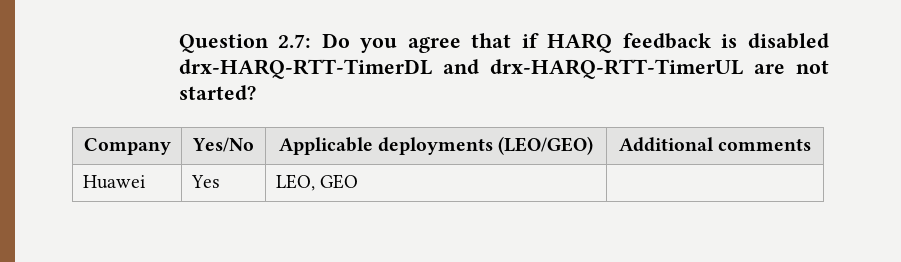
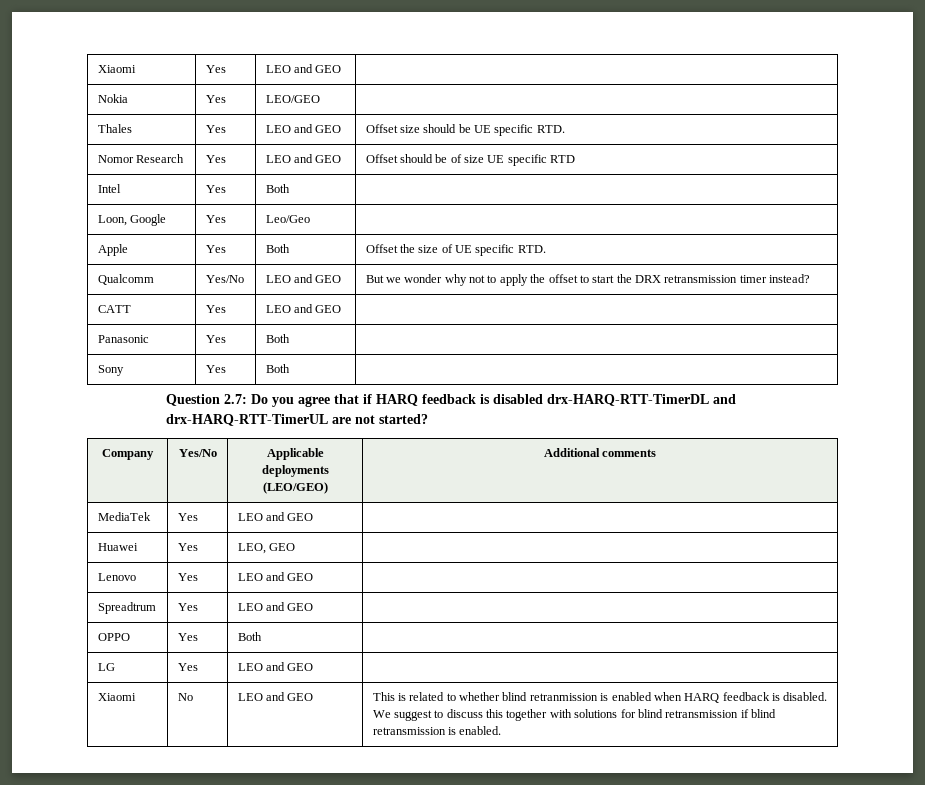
+ Xiaomi | Yes | LEO and GEO |
+ Nokia | Yes | LEO/GEO |
+ Thales | Yes | LEO and GEO | Offset size should be UE specific RTD.
+ Nomor Research | Yes | LEO and GEO | Offset should be of size UE specific RTD
+ Intel | Yes | Both |
+ Loon, Google | Yes | Leo/Geo |
+ Apple | Yes | Both | Offset the size of UE specific RTD.
+ Qualcomm | Yes/No | LEO and GEO | But we wonder why not to apply the offset to start the DRX retransmission timer instead?
+ CATT | Yes | LEO and GEO |
+ Panasonic | Yes | Both |
+ Sony | Yes | Both |
+ MediaTek | Yes | LEO and GEO |
+ Lenovo | Yes | LEO and GEO |
+ Spreadtrum | Yes | LEO and GEO |
+ OPPO | Yes | Both |
+ LG | Yes | LEO and GEO |
+ Xiaomi | No | LEO and GEO | This is related to whether blind retranmission is enabled when HARQ feedback is disabled. We suggest to discuss this together with solutions for blind retransmission if blind retransmission is enabled.

